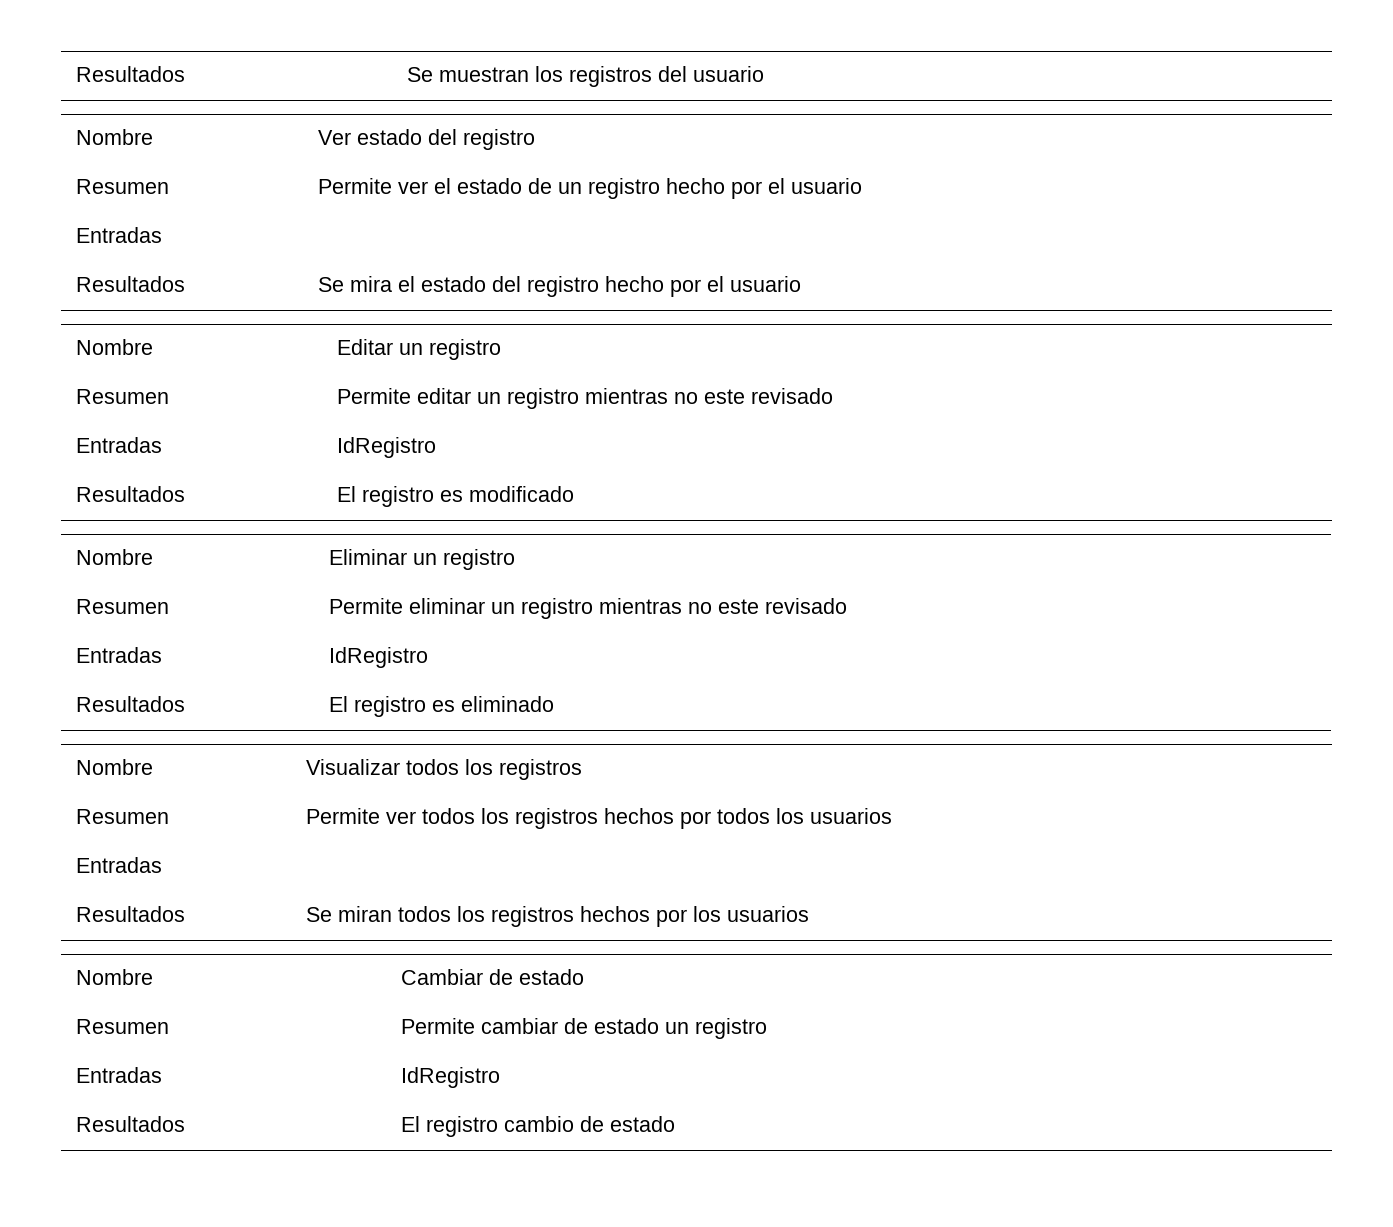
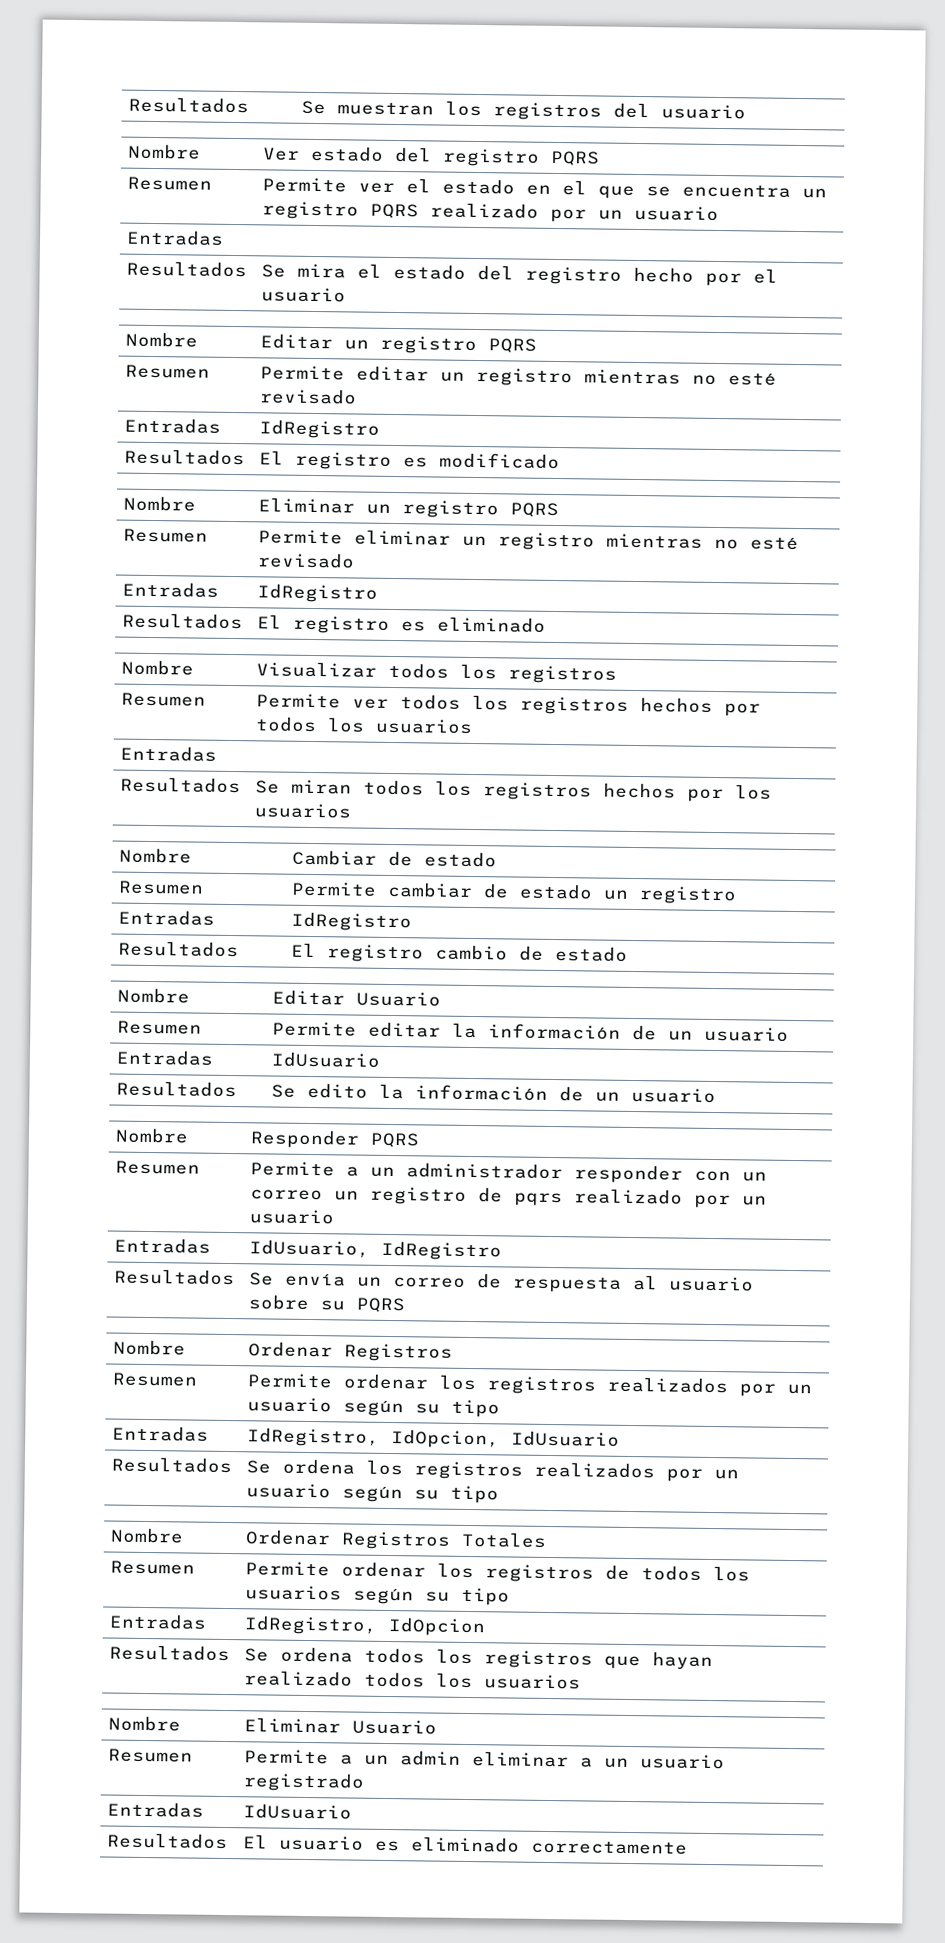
- Nombre | Ver estado del registro
+ Nombre | Ver estado del registro PQRS
- Resumen | Permite ver el estado de un registro hecho por el usuario
+ Resumen | Permite ver el estado en el que se encuentra un registro PQRS realizado por un usuario
- Nombre | Editar un registro
+ Nombre | Editar un registro PQRS
- Resumen | Permite editar un registro mientras no este revisado
+ Resumen | Permite editar un registro mientras no esté revisado
- Nombre | Eliminar un registro
+ Nombre | Eliminar un registro PQRS
- Resumen | Permite eliminar un registro mientras no este revisado
+ Resumen | Permite eliminar un registro mientras no esté revisado
+ Nombre | Editar Usuario
+ Resumen | Permite editar la información de un usuario
+ Entradas | IdUsuario
+ Resultados | Se edito la información de un usuario
+ Nombre | Responder PQRS
+ Resumen | Permite a un administrador responder con un correo un registro de pqrs realizado por un usuario
+ Entradas | IdUsuario, IdRegistro
+ Resultados | Se envía un correo de respuesta al usuario sobre su PQRS
+ Nombre | Ordenar Registros
+ Resumen | Permite ordenar los registros realizados por un usuario según su tipo
+ Entradas | IdRegistro, IdOpcion, IdUsuario
+ Resultados | Se ordena los registros realizados por un usuario según su tipo
+ Nombre | Ordenar Registros Totales
+ Resumen | Permite ordenar los registros de todos los usuarios según su tipo
+ Entradas | IdRegistro, IdOpcion
+ Resultados | Se ordena todos los registros que hayan realizado todos los usuarios
+ Nombre | Eliminar Usuario
+ Resumen | Permite a un admin eliminar a un usuario registrado
+ Entradas | IdUsuario
+ Resultados | El usuario es eliminado correctamente

